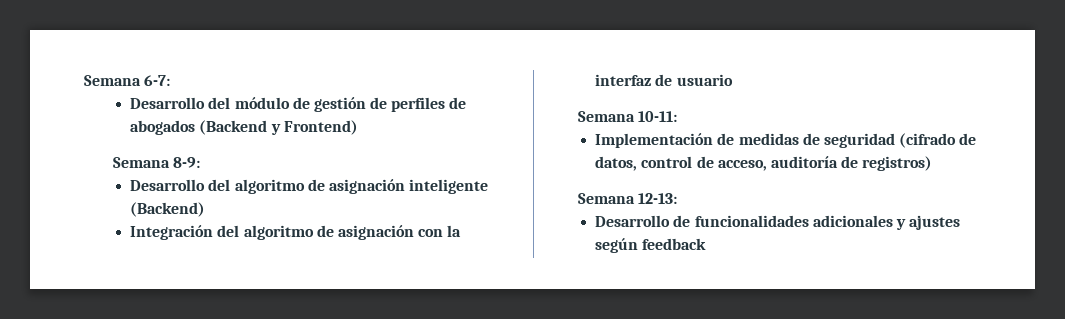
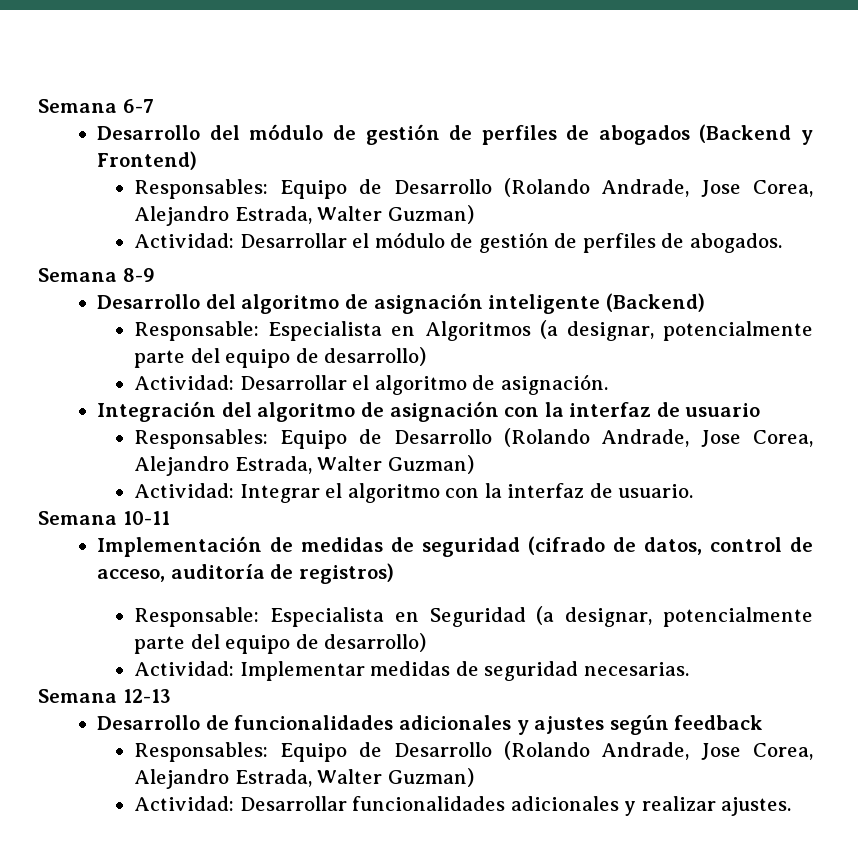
- Semana 6-7:
+ Semana 6-7
  Desarrollo del módulo de gestión de perfiles de abogados (Backend y Frontend)
- Semana 8-9:
+ Responsables: Equipo de Desarrollo (Rolando Andrade, Jose Corea, Alejandro Estrada, Walter Guzman)
+ Actividad: Desarrollar el módulo de gestión de perfiles de abogados.
+ Semana 8-9
+ Responsable: Especialista en Algoritmos (a designar, potencialmente parte del equipo de desarrollo)
+ Actividad: Desarrollar el algoritmo de asignación.
  Integración del algoritmo de asignación con la interfaz de usuario
- Semana 10-11:
+ Responsables: Equipo de Desarrollo (Rolando Andrade, Jose Corea, Alejandro Estrada, Walter Guzman)
+ Actividad: Integrar el algoritmo con la interfaz de usuario.
+ Semana 10-11
- Semana 12-13:
+ Responsable: Especialista en Seguridad (a designar, potencialmente parte del equipo de desarrollo)
+ Actividad: Implementar medidas de seguridad necesarias.
+ Semana 12-13
  Desarrollo de funcionalidades adicionales y ajustes según feedback
+ Responsables: Equipo de Desarrollo (Rolando Andrade, Jose Corea, Alejandro Estrada, Walter Guzman)
+ Actividad: Desarrollar funcionalidades adicionales y realizar ajustes.

